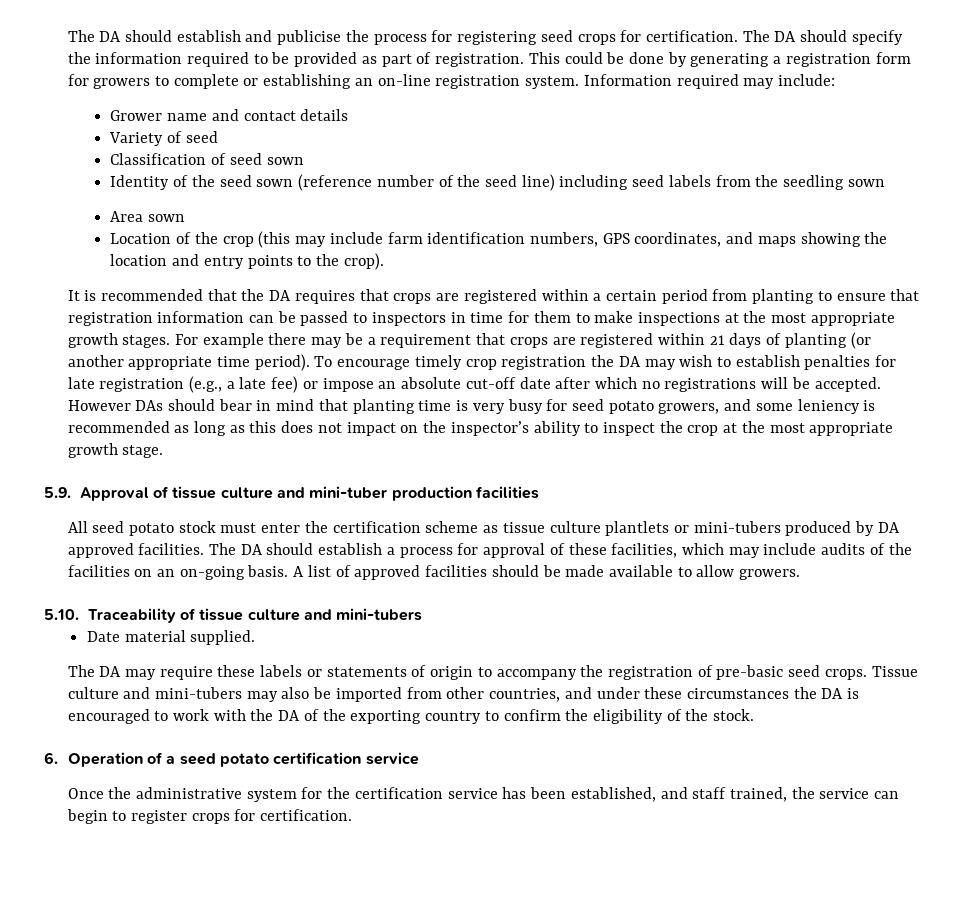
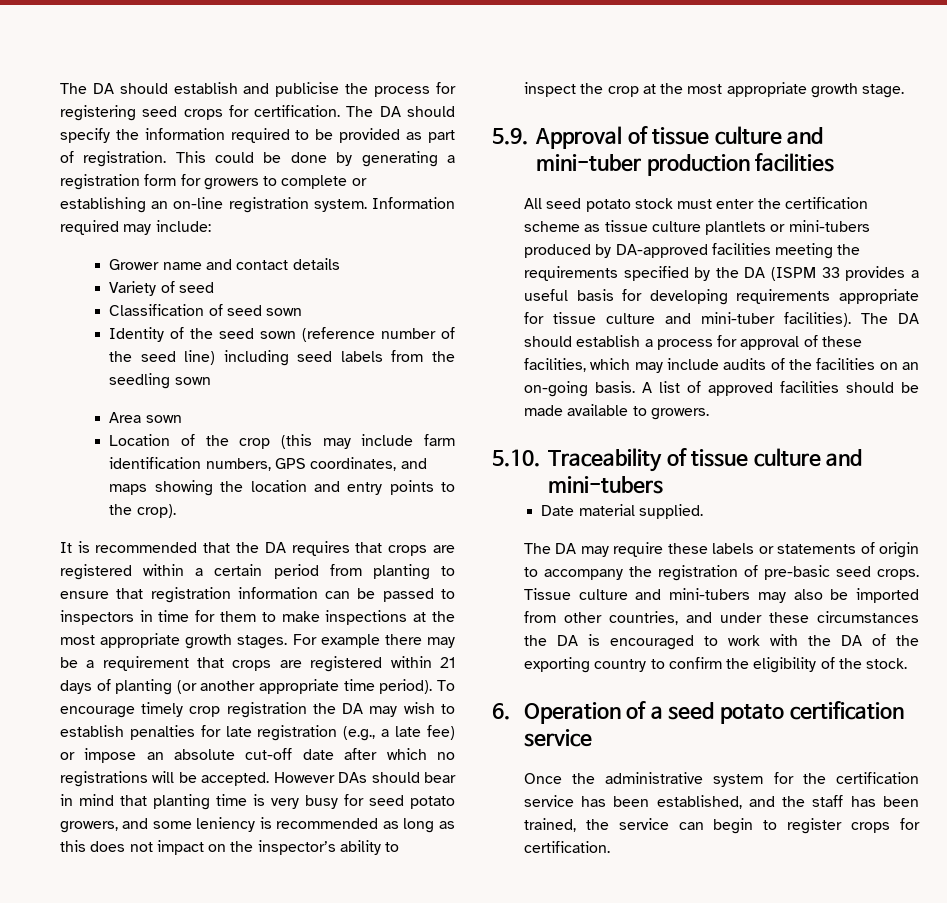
- All seed potato stock must enter the certification scheme as tissue culture plantlets or mini-tubers produced by DA approved facilities.
+ All seed potato stock must enter the certification scheme as tissue culture plantlets or mini-tubers produced by DA-approved facilities meeting the requirements specified by the DA (ISPM 33 provides a useful basis for developing requirements appropriate for tissue culture and mini-tuber facilities).
- A list of approved facilities should be made available to allow growers.
+ A list of approved facilities should be made available to growers.
- Once the administrative system for the certification service has been established, and staff trained, the service can begin to register crops for certification.
+ Once the administrative system for the certification service has been established, and the staff has been trained, the service can begin to register crops for certification.

